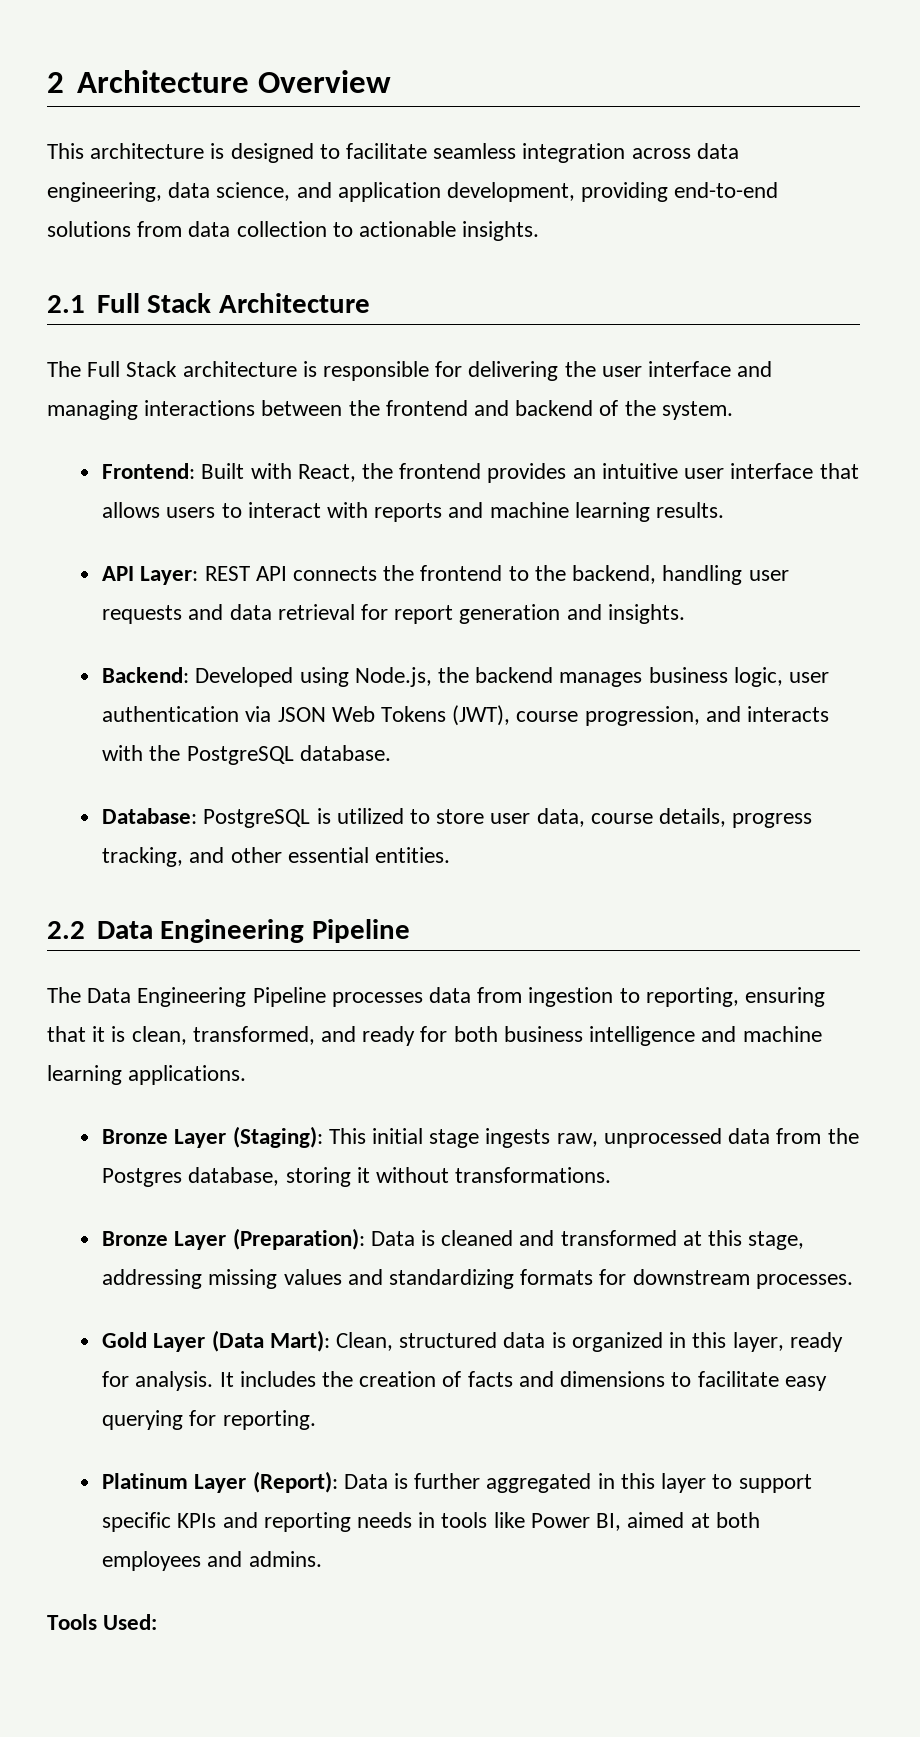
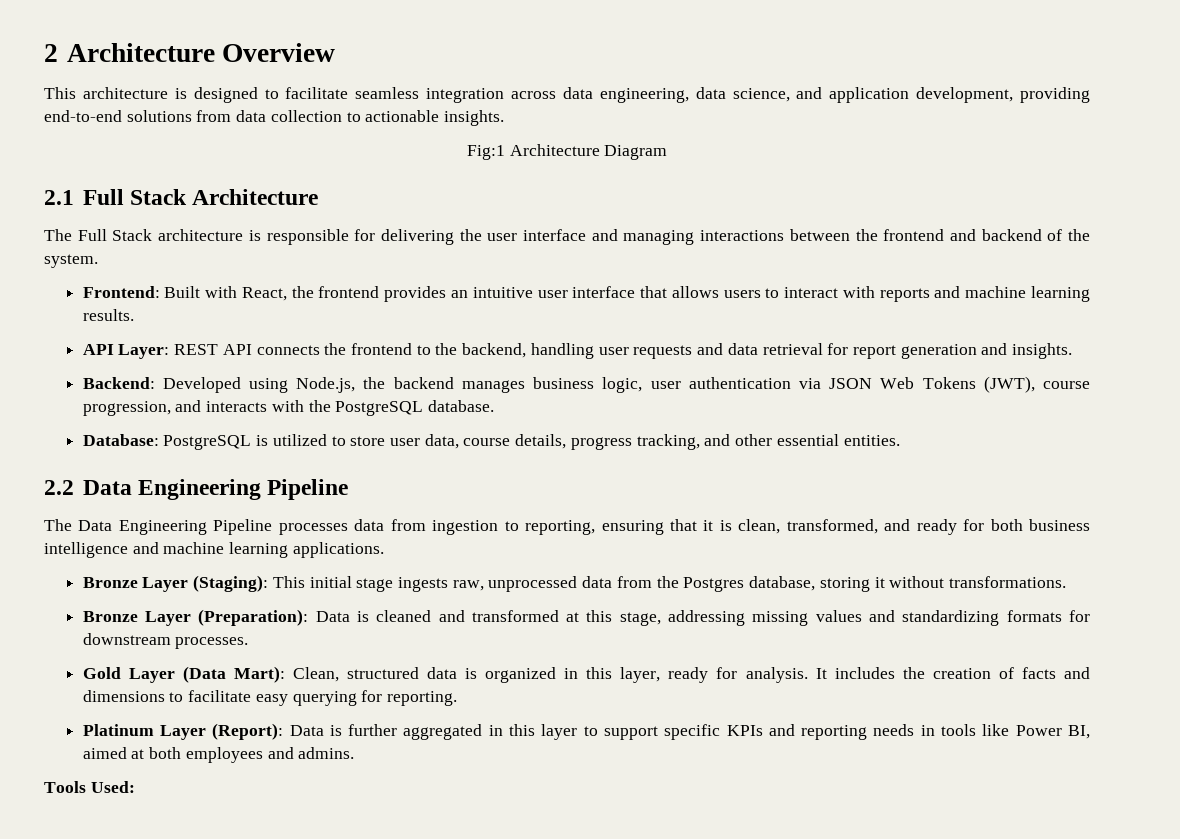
+ Fig:1 Architecture Diagram

